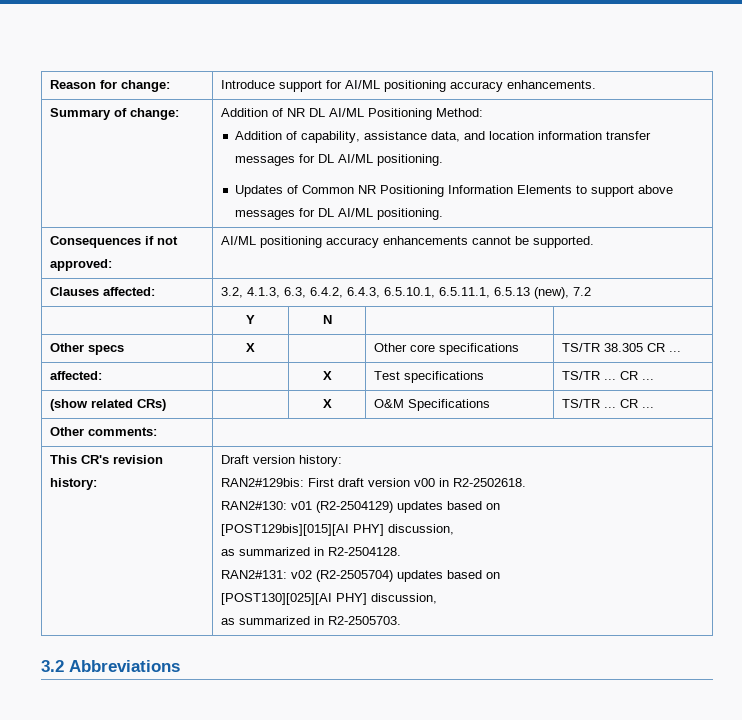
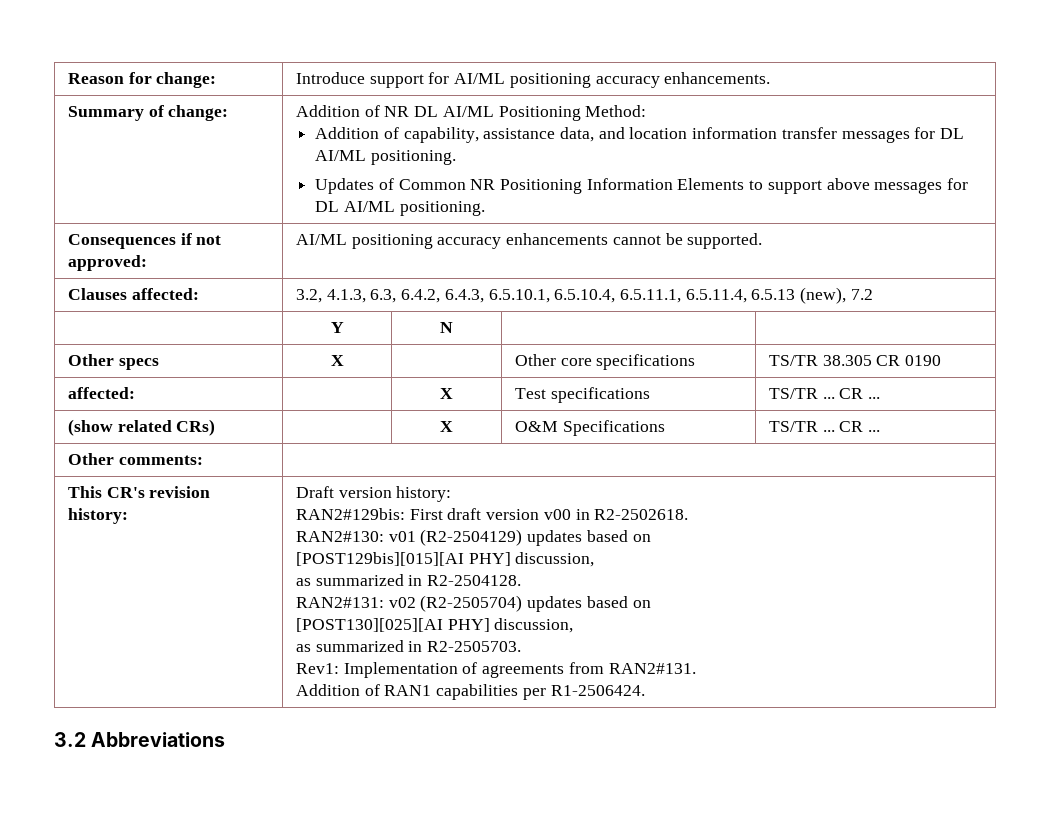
- Clauses affected: | 3.2, 4.1.3, 6.3, 6.4.2, 6.4.3, 6.5.10.1, 6.5.11.1, 6.5.13 (new), 7.2
+ Clauses affected: | 3.2, 4.1.3, 6.3, 6.4.2, 6.4.3, 6.5.10.1, 6.5.10.4, 6.5.11.1, 6.5.11.4, 6.5.13 (new), 7.2
- Other specs | X | | Other core specifications | TS/TR 38.305 CR ...
+ Other specs | X | | Other core specifications | TS/TR 38.305 CR 0190
+ Rev1: Implementation of agreements from RAN2#131.
+ Addition of RAN1 capabilities per R1-2506424.

